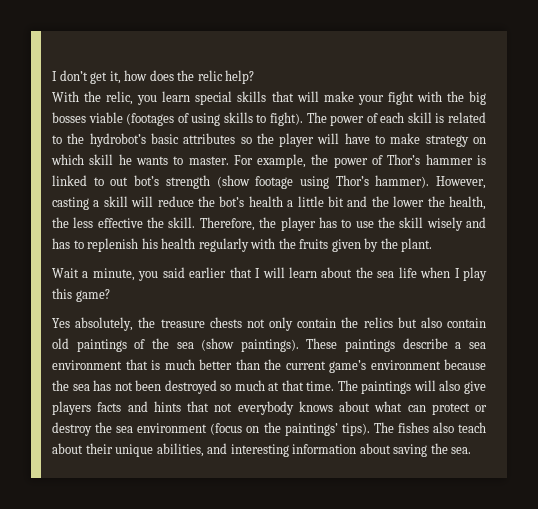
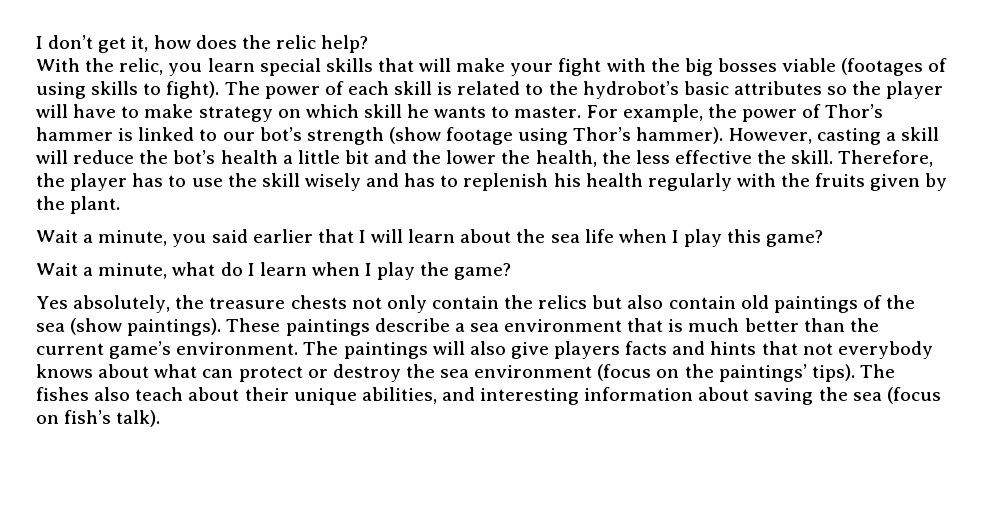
- For example, the power of Thor’s hammer is linked to out bot’s strength (show footage using Thor’s hammer).
+ For example, the power of Thor’s hammer is linked to our bot’s strength (show footage using Thor’s hammer).
+ Wait a minute, what do I learn when I play the game?
- These paintings describe a sea environment that is much better than the current game’s environment because the sea has not been destroyed so much at that time.
+ These paintings describe a sea environment that is much better than the current game’s environment.
- The fishes also teach about their unique abilities, and interesting information about saving the sea.
+ The fishes also teach about their unique abilities, and interesting information about saving the sea (focus on fish’s talk).

